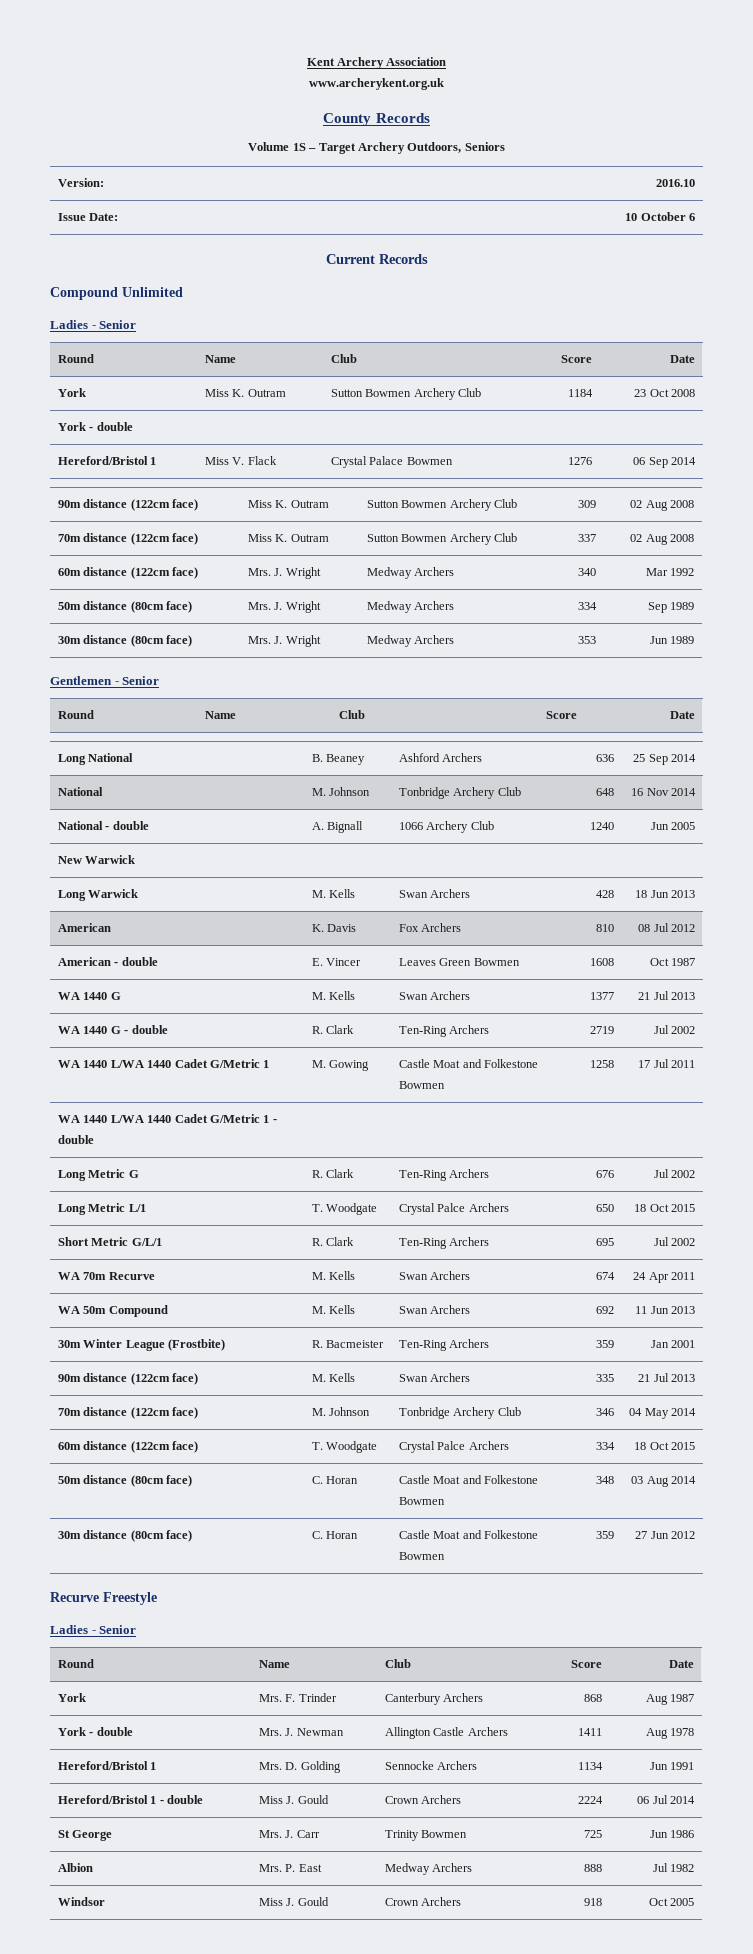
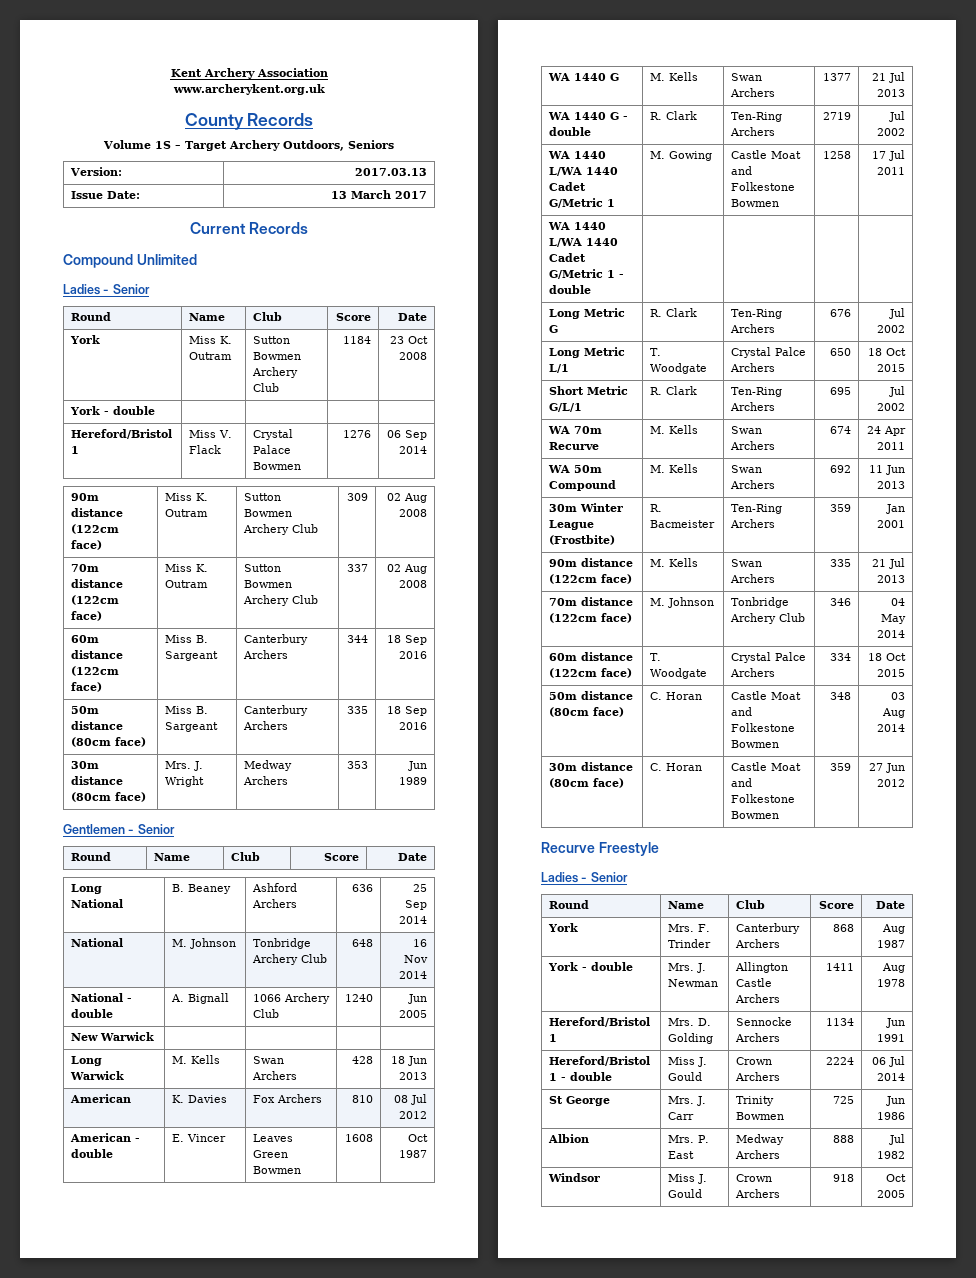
- Version: | 2016.10
+ Version: | 2017.03.13
- Issue Date: | 10 October 6
+ Issue Date: | 13 March 2017
- 60m distance (122cm face) | Mrs. J. Wright | Medway Archers | 340 | Mar 1992
- 50m distance (80cm face) | Mrs. J. Wright | Medway Archers | 334 | Sep 1989
+ 60m distance (122cm face) | Miss B. Sargeant | Canterbury Archers | 344 | 18 Sep 2016
+ 50m distance (80cm face) | Miss B. Sargeant | Canterbury Archers | 335 | 18 Sep 2016
- American | K. Davis | Fox Archers | 810 | 08 Jul 2012
+ American | K. Davies | Fox Archers | 810 | 08 Jul 2012

